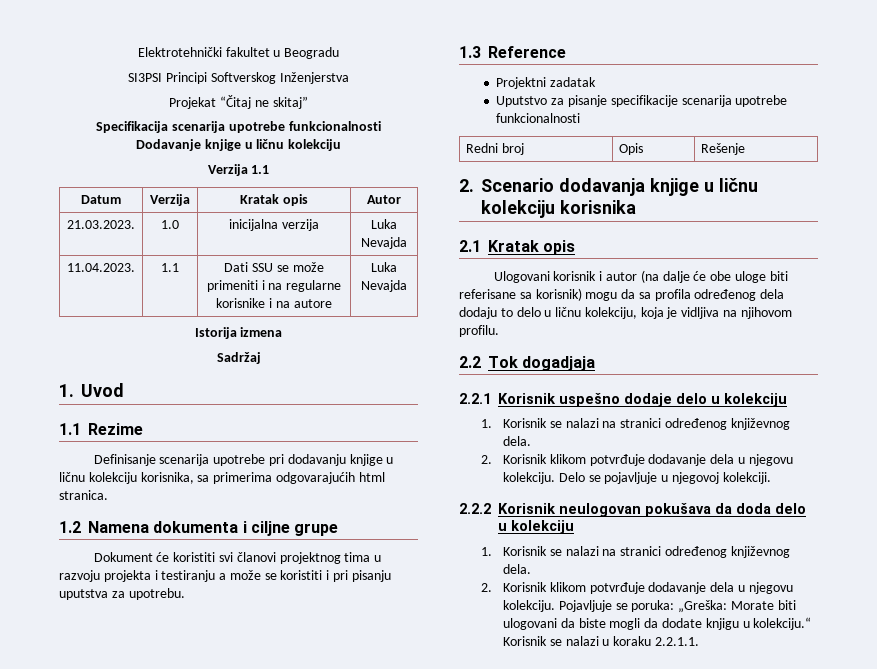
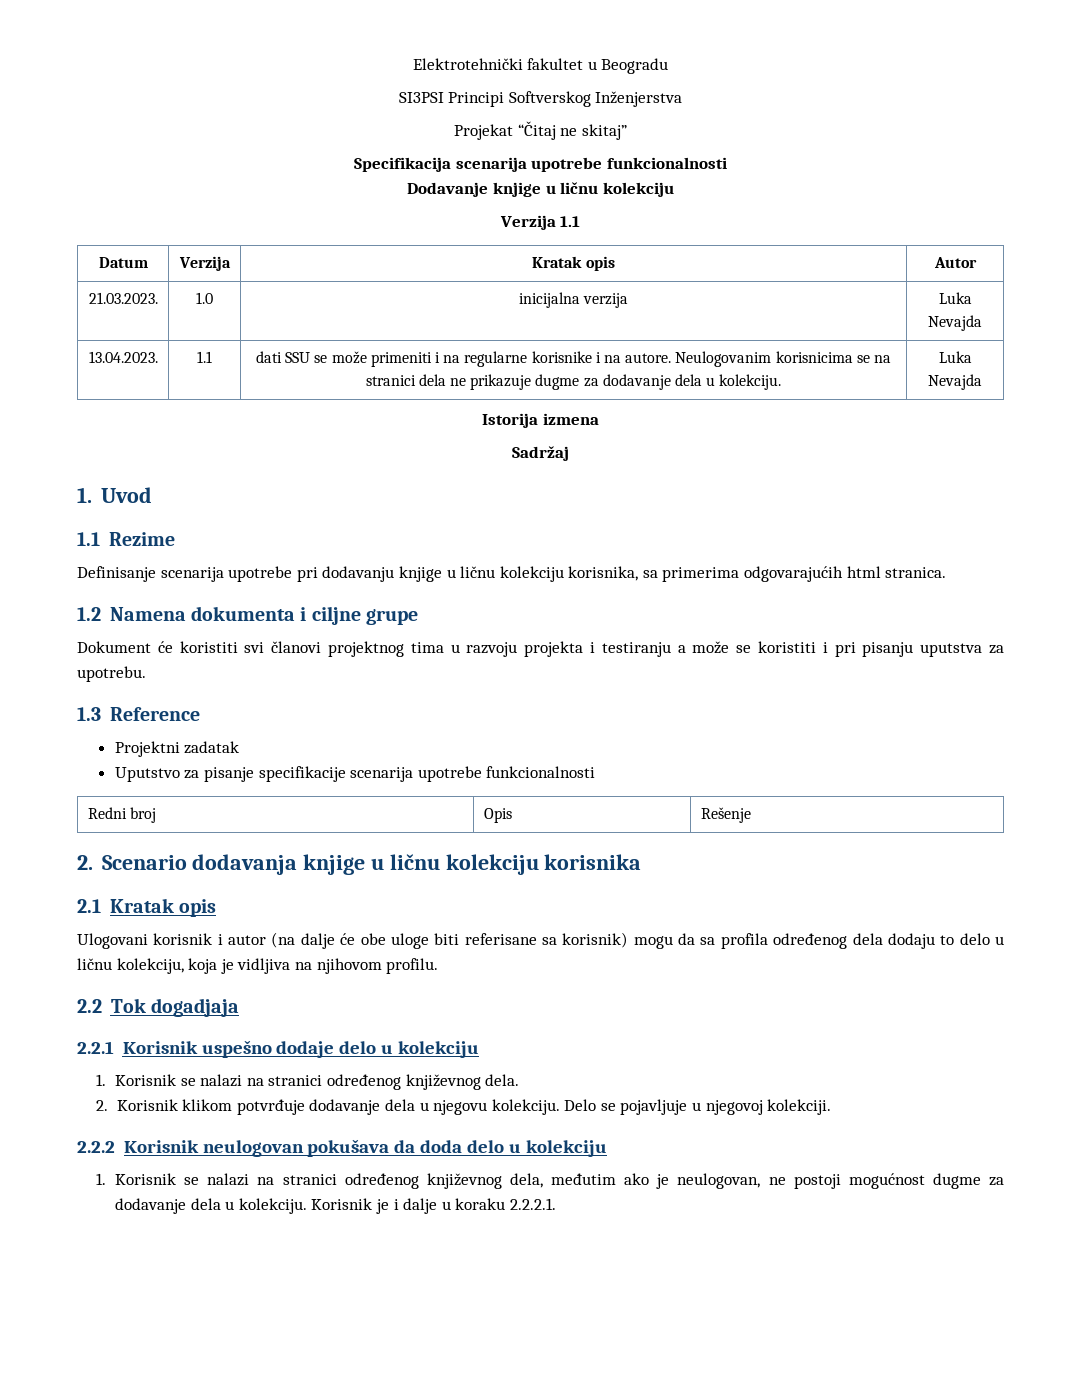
- 11.04.2023. | 1.1 | Dati SSU se može primeniti i na regularne korisnike i na autore | Luka Nevajda
+ 13.04.2023. | 1.1 | dati SSU se može primeniti i na regularne korisnike i na autore. Neulogovanim korisnicima se na stranici dela ne prikazuje dugme za dodavanje dela u kolekciju. | Luka Nevajda
  2.2.2 Korisnik neulogovan pokušava da doda delo u kolekciju
- 1. Korisnik se nalazi na stranici određenog književnog dela.
- 2. Korisnik klikom potvrđuje dodavanje dela u njegovu kolekciju. Pojavljuje se poruka: „Greška: Morate biti ulogovani da biste mogli da dodate knjigu u kolekciju.“ Korisnik se nalazi u koraku 2.2.1.1.
+ 1. Korisnik se nalazi na stranici određenog književnog dela, međutim ako je neulogovan, ne postoji mogućnost dugme za dodavanje dela u kolekciju. Korisnik je i dalje u koraku 2.2.2.1.

